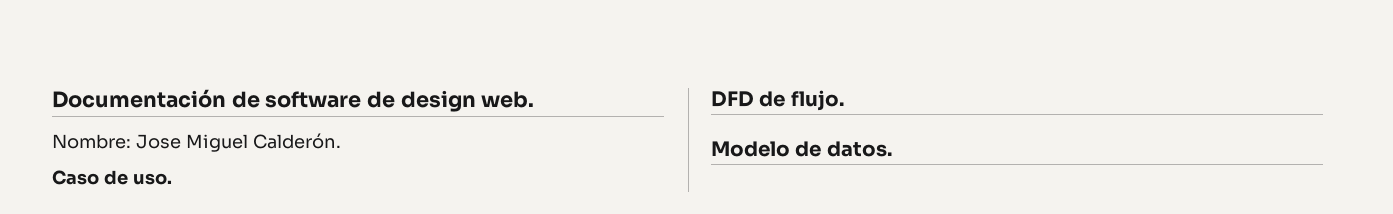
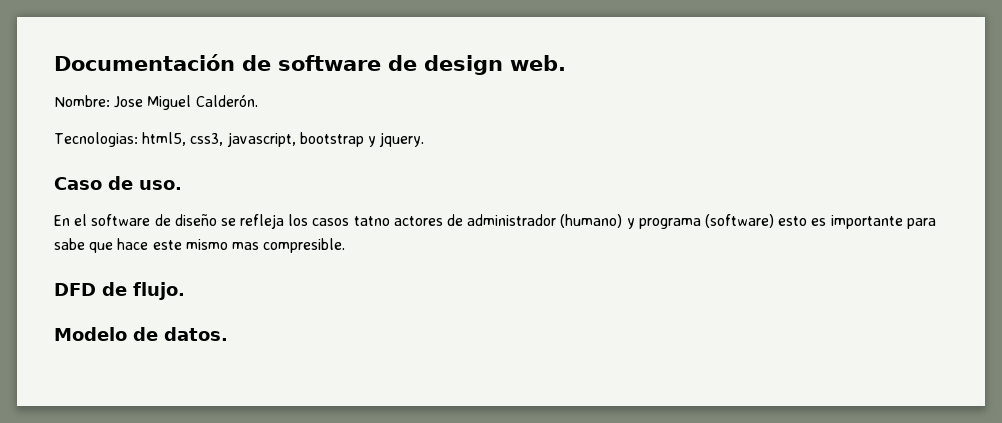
+ Tecnologias: html5, css3, javascript, bootstrap y jquery.
  Caso de uso.
+ En el software de diseño se refleja los casos tatno actores de administrador (humano) y programa (software) esto es importante para sabe que hace este mismo mas compresible.

